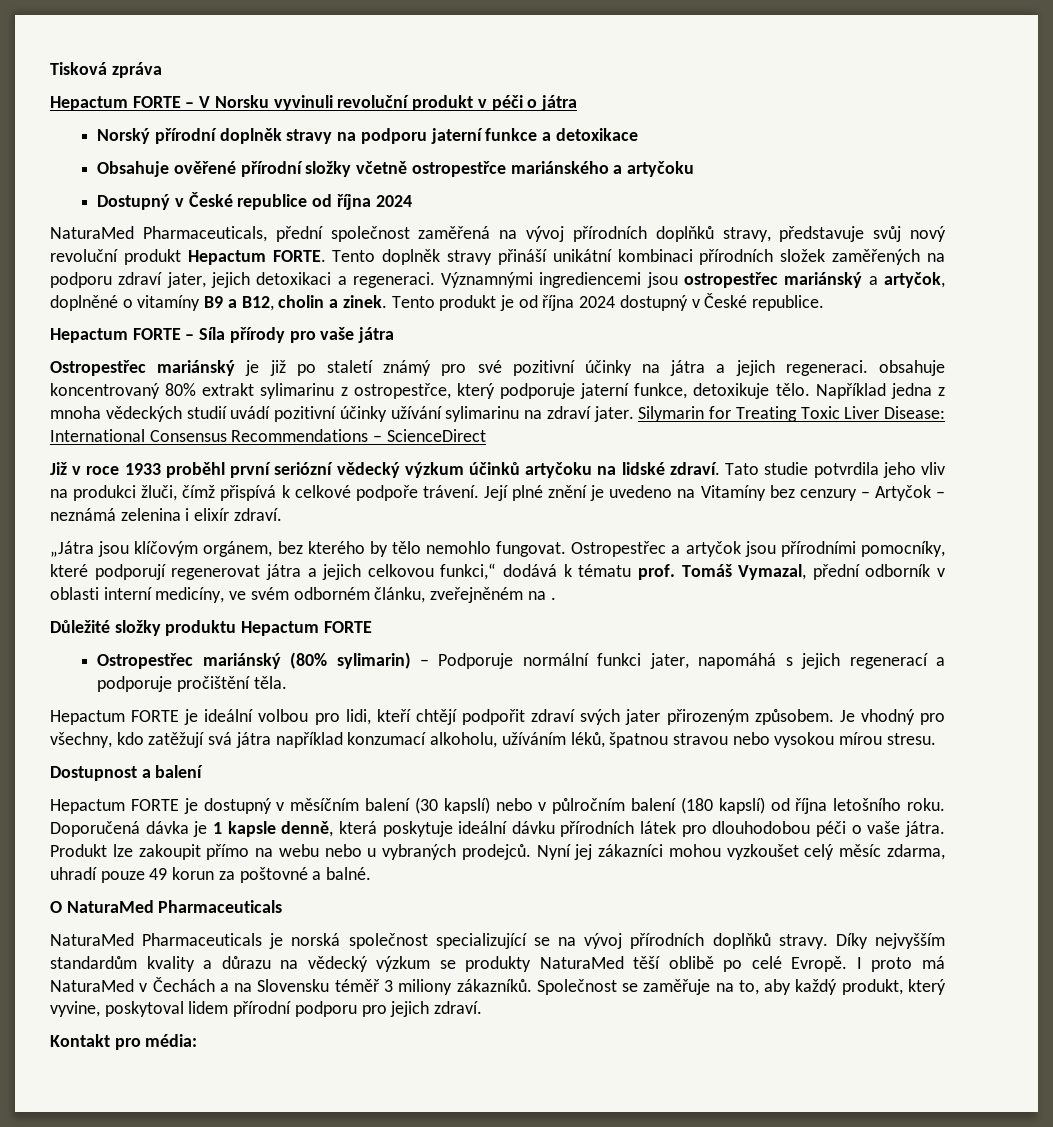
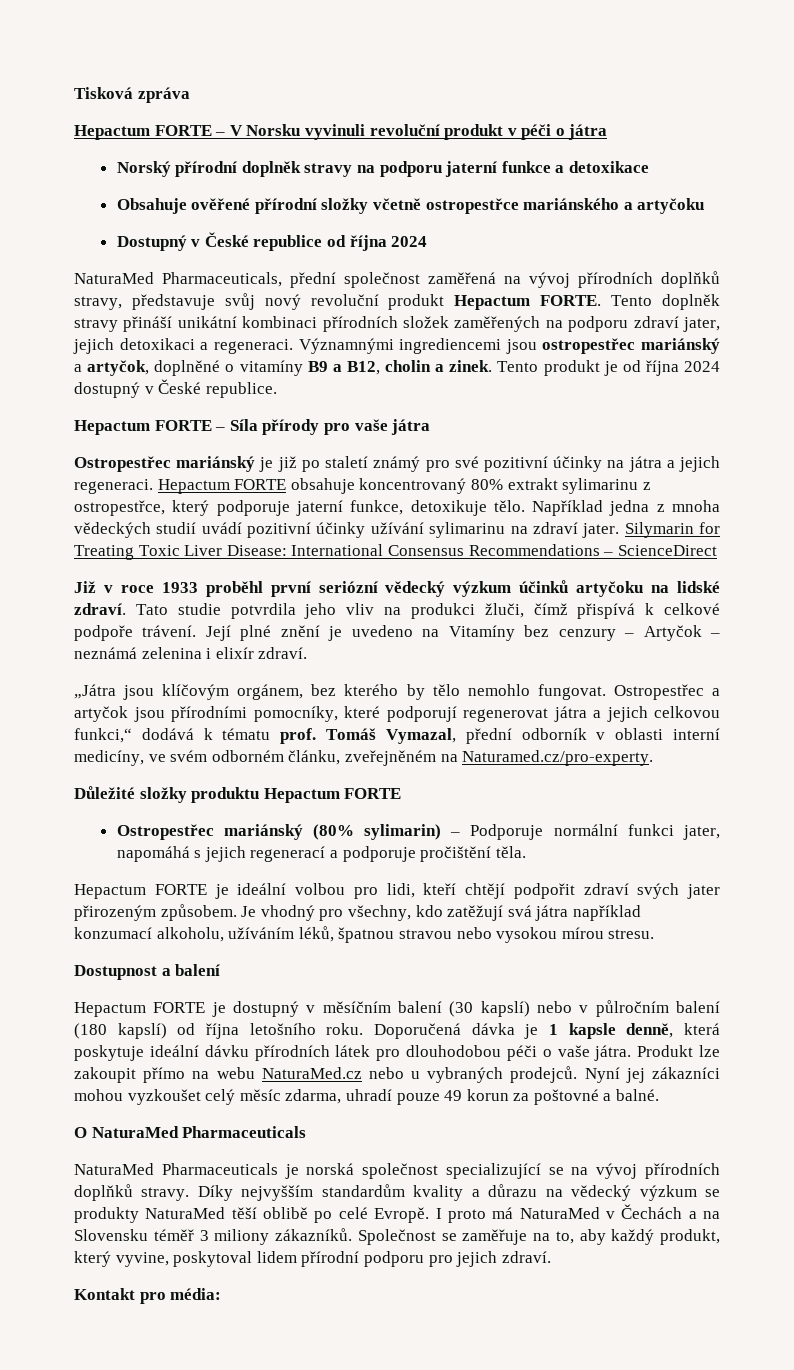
- Ostropestřec mariánský je již po staletí známý pro své pozitivní účinky na játra a jejich regeneraci. obsahuje koncentrovaný 80% extrakt sylimarinu z ostropestřce, který podporuje jaterní funkce, detoxikuje tělo.
+ Ostropestřec mariánský je již po staletí známý pro své pozitivní účinky na játra a jejich regeneraci. Hepactum FORTE obsahuje koncentrovaný 80% extrakt sylimarinu z ostropestřce, který podporuje jaterní funkce, detoxikuje tělo.
- Ostropestřec a artyčok jsou přírodními pomocníky, které podporují regenerovat játra a jejich celkovou funkci,“ dodává k tématu prof. Tomáš Vymazal, přední odborník v oblasti interní medicíny, ve svém odborném článku, zveřejněném na .
+ Ostropestřec a artyčok jsou přírodními pomocníky, které podporují regenerovat játra a jejich celkovou funkci,“ dodává k tématu prof. Tomáš Vymazal, přední odborník v oblasti interní medicíny, ve svém odborném článku, zveřejněném na Naturamed.cz/pro-experty.
- Produkt lze zakoupit přímo na webu nebo u vybraných prodejců.
+ Produkt lze zakoupit přímo na webu NaturaMed.cz nebo u vybraných prodejců.

